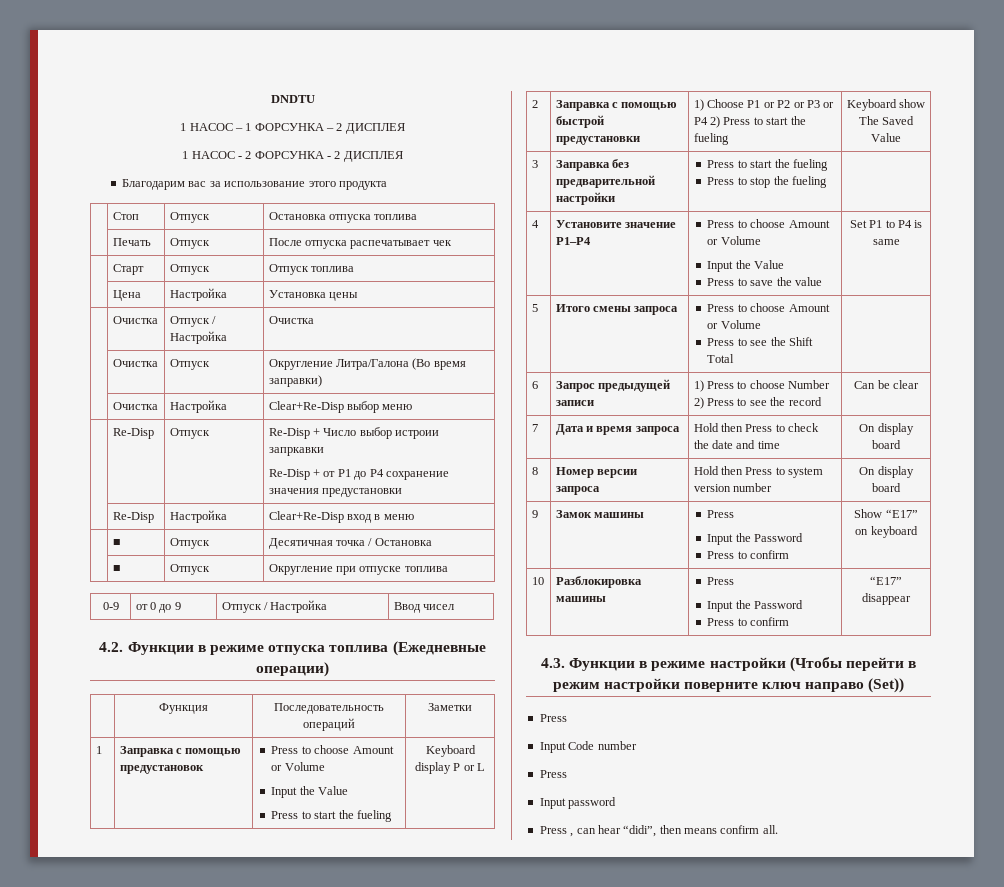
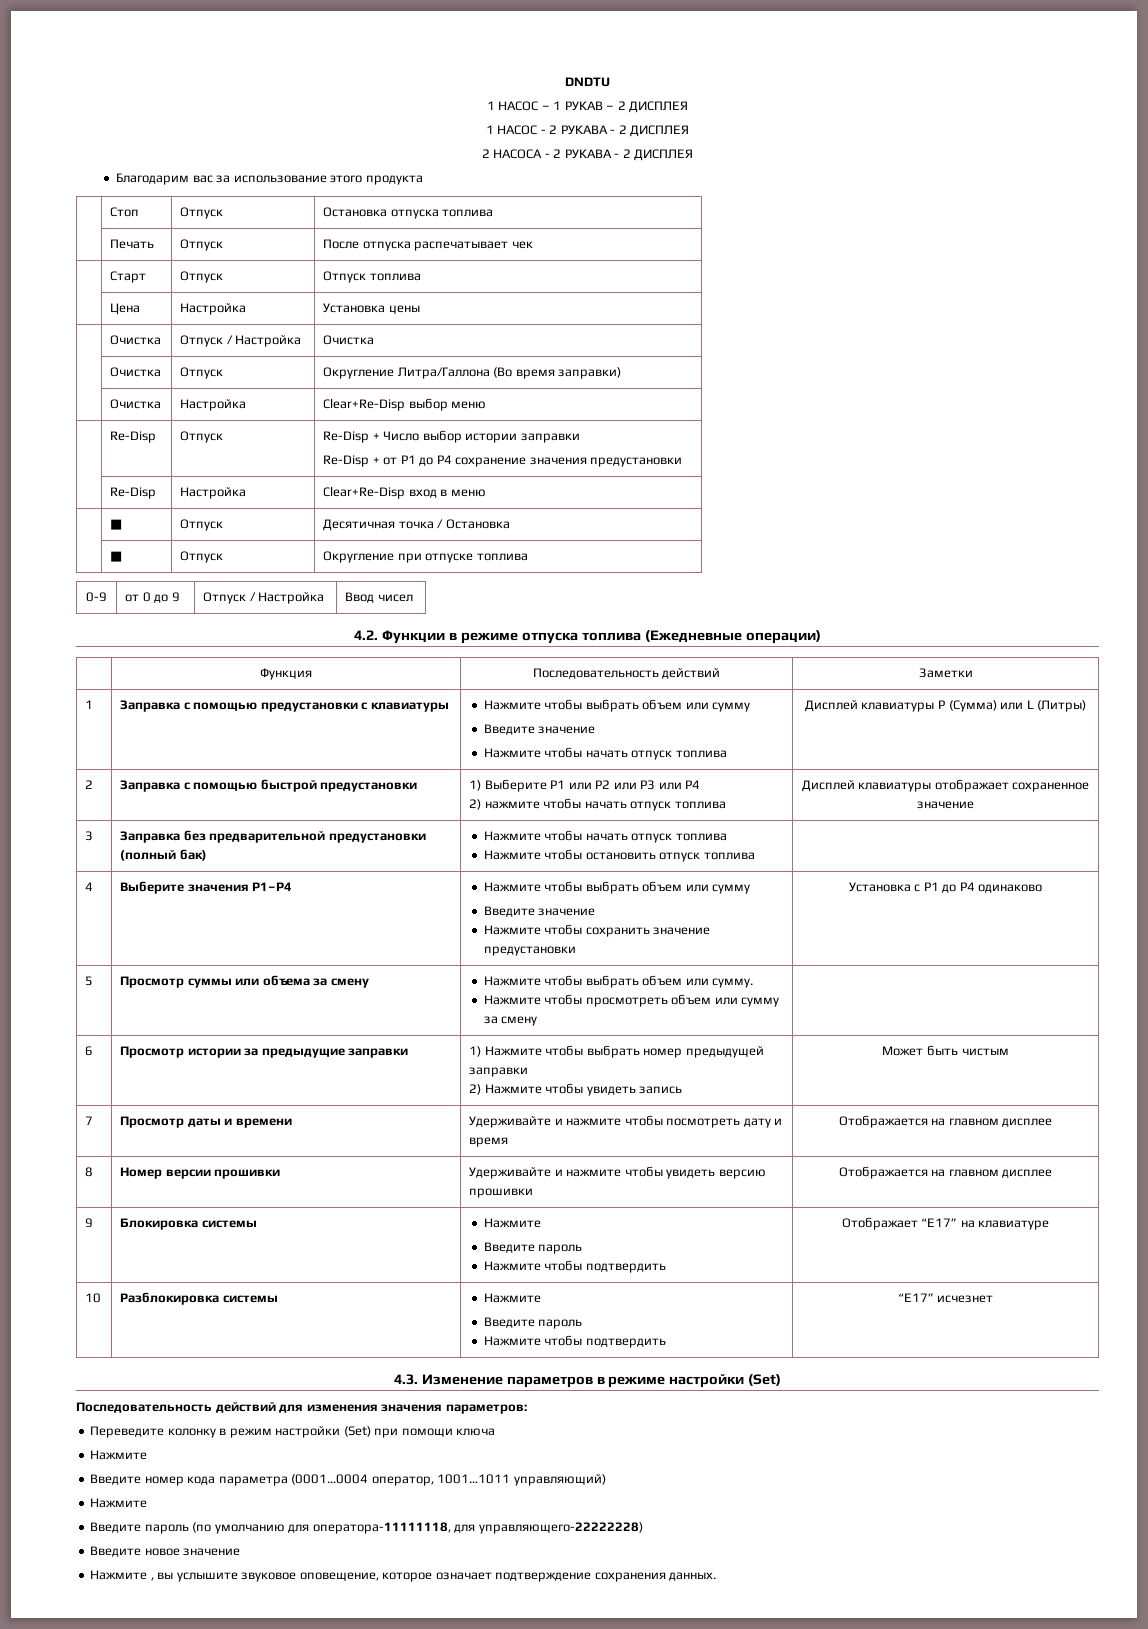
- 1 НАСОС – 1 ФОРСУНКА – 2 ДИСПЛЕЯ
+ 1 НАСОС – 1 РУКАВ – 2 ДИСПЛЕЯ
- 1 НАСОС - 2 ФОРСУНКА - 2 ДИСПЛЕЯ
+ 1 НАСОС - 2 РУКАВА - 2 ДИСПЛЕЯ
+ 2 НАСОСА - 2 РУКАВА - 2 ДИСПЛЕЯ
- | Очистка | Отпуск | Округление Литра/Галона (Во время заправки)
+ | Очистка | Отпуск | Округление Литра/Галлона (Во время заправки)
- | Re-Disp | Отпуск | Re-Disp + Число выбор истроии запркавки
+ | Re-Disp | Отпуск | Re-Disp + Число выбор истории заправки
- | Функция | Последовательность операций | Заметки
+ | Функция | Последовательность действий | Заметки
- 1 | Заправка с помощью предустановок | Press to choose Amount or Volume
- Input the Value
- Press to start the fueling | Keyboard display P or L
+ 1 | Заправка с помощью предустановки с клавиатуры | Нажмите чтобы выбрать объем или сумму
+ Введите значение
+ Нажмите чтобы начать отпуск топлива | Дисплей клавиатуры P (Сумма) или L (Литры)
- 2 | Заправка с помощью быстрой предустановки | 1) Choose P1 or P2 or P3 or P4 2) Press to start the fueling | Keyboard show The Saved Value
- 3 | Заправка без предварительной настройки | Press to start the fueling
- Press to stop the fueling |
+ 2 | Заправка с помощью быстрой предустановки | 1) Выберите P1 или P2 или P3 или P4
+ 2) нажмите чтобы начать отпуск топлива | Дисплей клавиатуры отображает сохраненное значение
+ 3 | Заправка без предварительной предустановки (полный бак) | Нажмите чтобы начать отпуск топлива
+ Нажмите чтобы остановить отпуск топлива |
- 4 | Установите значение P1–P4 | Press to choose Amount or Volume
- Input the Value
- Press to save the value | Set P1 to P4 is same
- 5 | Итого смены запроса | Press to choose Amount or Volume
- Press to see the Shift Total |
- 6 | Запрос предыдущей записи | 1) Press to choose Number 2) Press to see the record | Can be clear
- 7 | Дата и время запроса | Hold then Press to check the date and time | On display board
- 8 | Номер версии запроса | Hold then Press to system version number | On display board
- 9 | Замок машины | Press
- Input the Password
- Press to confirm | Show “E17” on keyboard
- 10 | Разблокировка машины | Press
- Input the Password
- Press to confirm | “E17” disappear
+ 4 | Выберите значения P1–P4 | Нажмите чтобы выбрать объем или сумму
+ Введите значение
+ Нажмите чтобы сохранить значение предустановки | Установка с P1 до P4 одинаково
+ 5 | Просмотр суммы или объема за смену | Нажмите чтобы выбрать объем или сумму.
+ Нажмите чтобы просмотреть объем или сумму за смену |
+ 6 | Просмотр истории за предыдущие заправки | 1) Нажмите чтобы выбрать номер предыдущей заправки
+ 2) Нажмите чтобы увидеть запись | Может быть чистым
+ 7 | Просмотр даты и времени | Удерживайте и нажмите чтобы посмотреть дату и время | Отображается на главном дисплее
+ 8 | Номер версии прошивки | Удерживайте и нажмите чтобы увидеть версию прошивки | Отображается на главном дисплее
+ 9 | Блокировка системы | Нажмите
+ Введите пароль
+ Нажмите чтобы подтвердить | Отображает “E17” на клавиатуре
+ 10 | Разблокировка системы | Нажмите
+ Введите пароль
+ Нажмите чтобы подтвердить | “E17” исчезнет
- 4.3. Функции в режиме настройки (Чтобы перейти в режим настройки поверните ключ направо (Set))
- Press
- Input Code number
- Press
- Input password
- Press , can hear “didi”, then means confirm all.
+ 4.3. Изменение параметров в режиме настройки (Set)
+ Последовательность действий для изменения значения параметров:
+ Переведите колонку в режим настройки (Set) при помощи ключа
+ Нажмите
+ Введите номер кода параметра (0001…0004 оператор, 1001…1011 управляющий)
+ Нажмите
+ Введите пароль (по умолчанию для оператора-11111118, для управляющего-22222228)
+ Введите новое значение
+ Нажмите , вы услышите звуковое оповещение, которое означает подтверждение сохранения данных.

